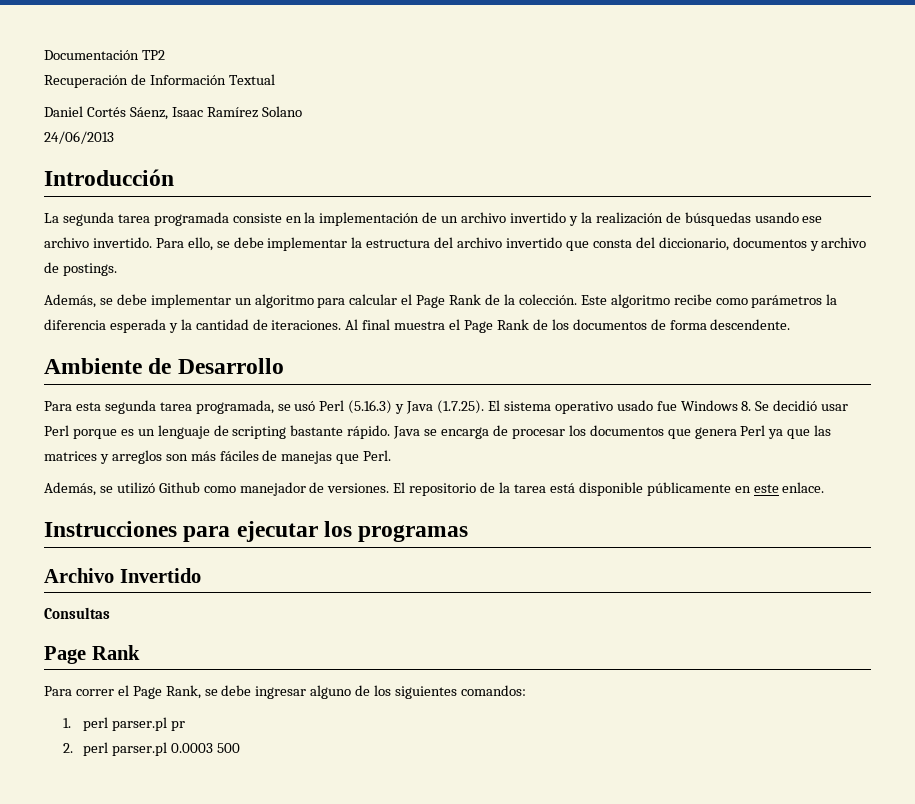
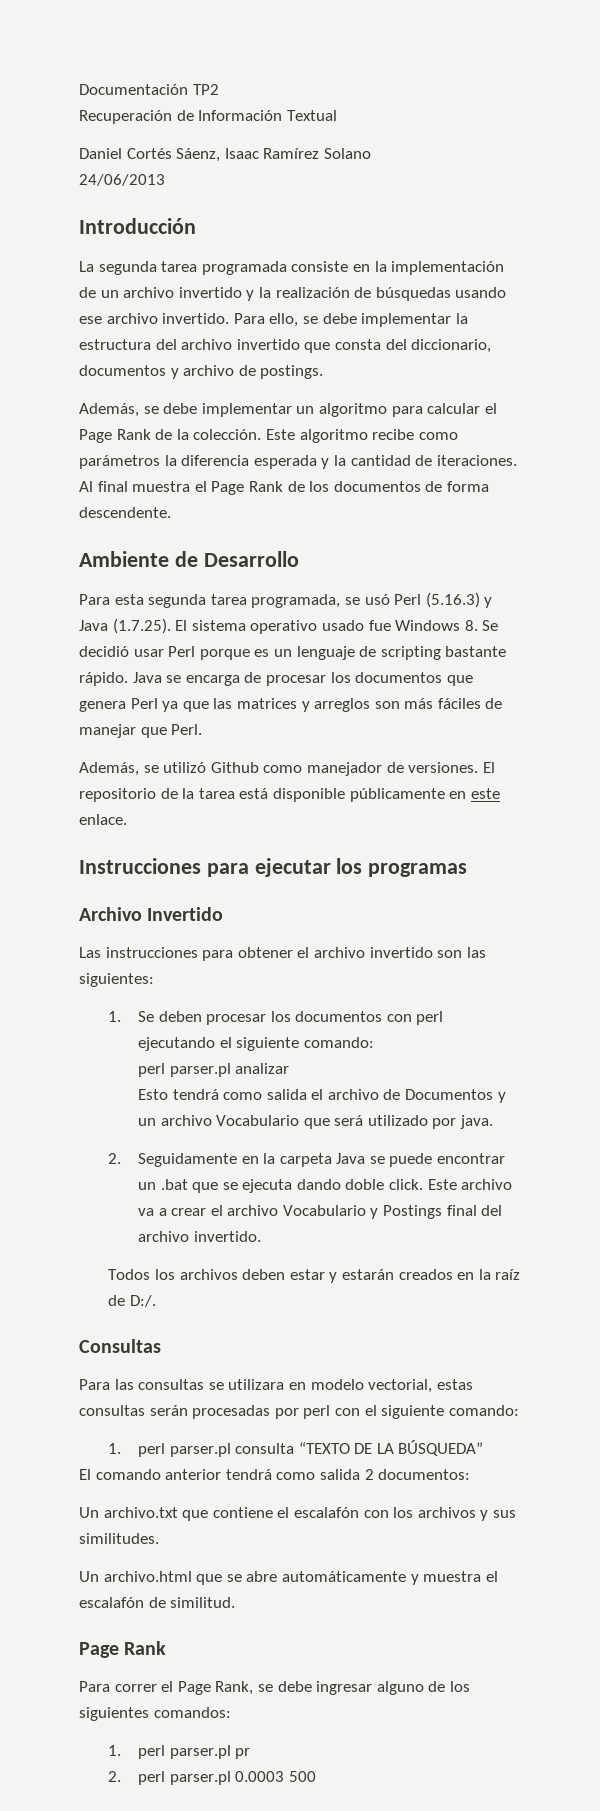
- Java se encarga de procesar los documentos que genera Perl ya que las matrices y arreglos son más fáciles de manejas que Perl.
+ Java se encarga de procesar los documentos que genera Perl ya que las matrices y arreglos son más fáciles de manejar que Perl.
+ Las instrucciones para obtener el archivo invertido son las siguientes:
+ 1. Se deben procesar los documentos con perl ejecutando el siguiente comando:
+ perl parser.pl analizar
+ Esto tendrá como salida el archivo de Documentos y un archivo Vocabulario que será utilizado por java.
+ 2. Seguidamente en la carpeta Java se puede encontrar un .bat que se ejecuta dando doble click. Este archivo va a crear el archivo Vocabulario y Postings final del archivo invertido.
+ Todos los archivos deben estar y estarán creados en la raíz de D:/.
  Consultas
+ Para las consultas se utilizara en modelo vectorial, estas consultas serán procesadas por perl con el siguiente comando:
+ 1. perl parser.pl consulta “TEXTO DE LA BÚSQUEDA”
+ El comando anterior tendrá como salida 2 documentos:
+ Un archivo.txt que contiene el escalafón con los archivos y sus similitudes.
+ Un archivo.html que se abre automáticamente y muestra el escalafón de similitud.

